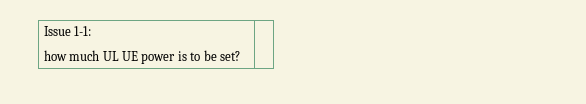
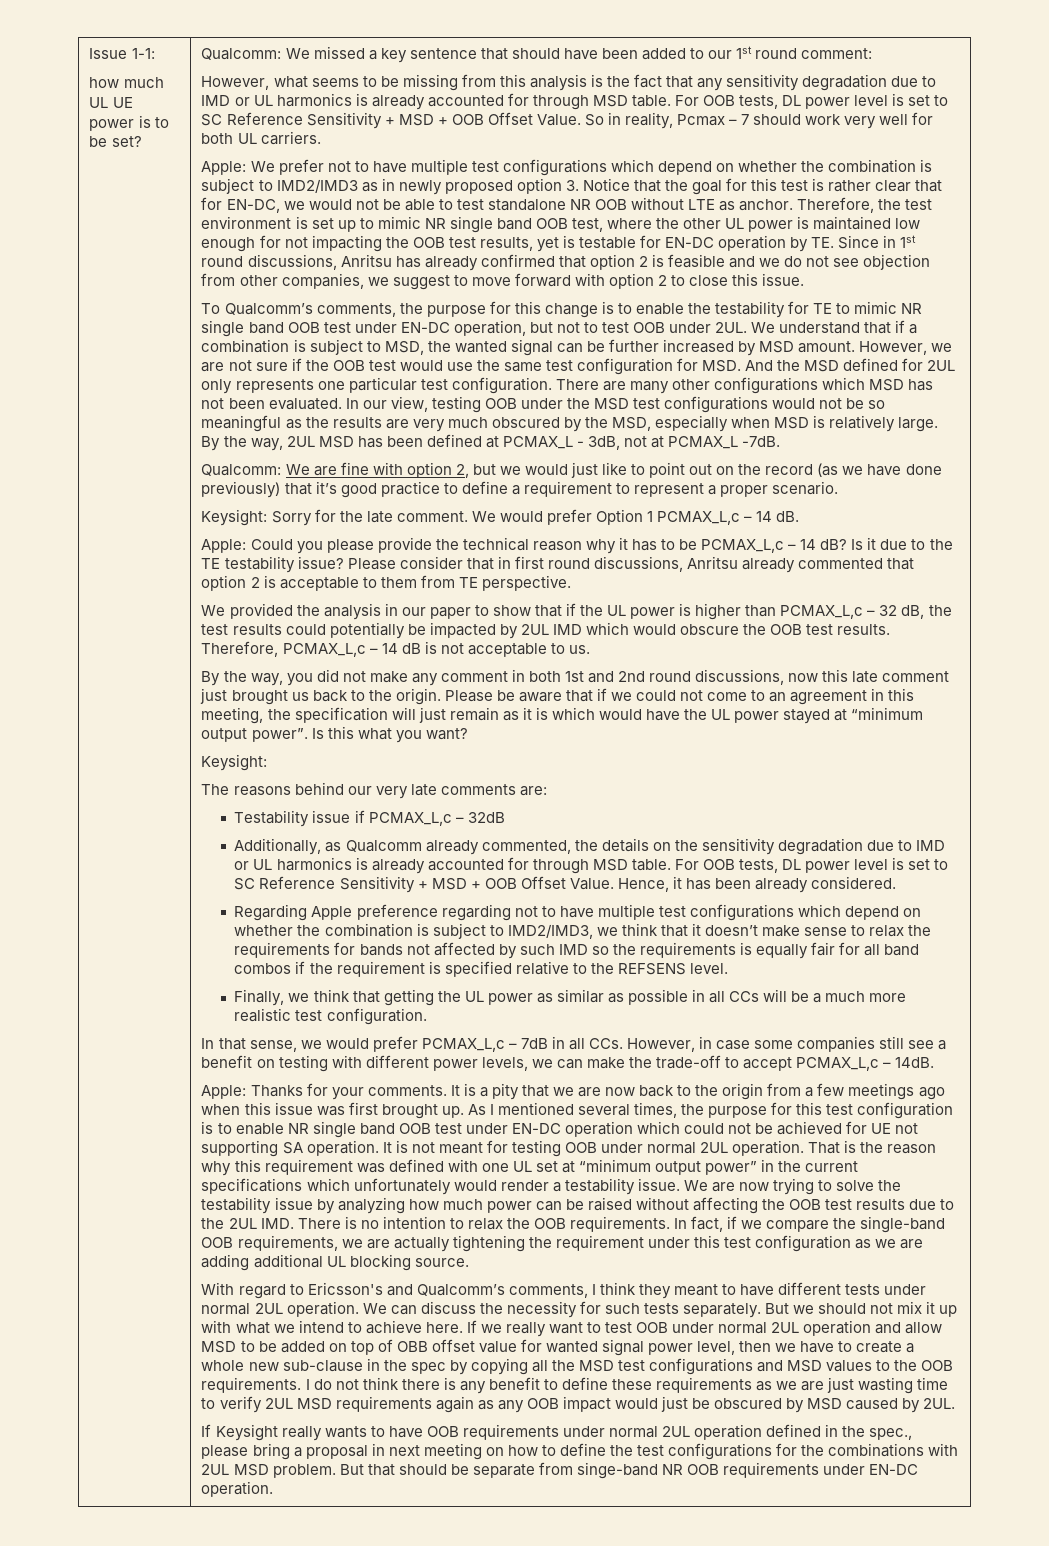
+ Qualcomm: We missed a key sentence that should have been added to our 1st round comment:
+ However, what seems to be missing from this analysis is the fact that any sensitivity degradation due to IMD or UL harmonics is already accounted for through MSD table. For OOB tests, DL power level is set to SC Reference Sensitivity + MSD + OOB Offset Value. So in reality, Pcmax – 7 should work very well for both UL carriers.
+ Apple: We prefer not to have multiple test configurations which depend on whether the combination is subject to IMD2/IMD3 as in newly proposed option 3. Notice that the goal for this test is rather clear that for EN-DC, we would not be able to test standalone NR OOB without LTE as anchor. Therefore, the test environment is set up to mimic NR single band OOB test, where the other UL power is maintained low enough for not impacting the OOB test results, yet is testable for EN-DC operation by TE. Since in 1st round discussions, Anritsu has already confirmed that option 2 is feasible and we do not see objection from other companies, we suggest to move forward with option 2 to close this issue.
+ To Qualcomm’s comments, the purpose for this change is to enable the testability for TE to mimic NR single band OOB test under EN-DC operation, but not to test OOB under 2UL. We understand that if a combination is subject to MSD, the wanted signal can be further increased by MSD amount. However, we are not sure if the OOB test would use the same test configuration for MSD. And the MSD defined for 2UL only represents one particular test configuration. There are many other configurations which MSD has not been evaluated. In our view, testing OOB under the MSD test configurations would not be so meaningful as the results are very much obscured by the MSD, especially when MSD is relatively large. By the way, 2UL MSD has been defined at PCMAX_L - 3dB, not at PCMAX_L -7dB.
+ Qualcomm: We are fine with option 2, but we would just like to point out on the record (as we have done previously) that it’s good practice to define a requirement to represent a proper scenario.
+ Keysight: Sorry for the late comment. We would prefer Option 1 PCMAX_L,c – 14 dB.
+ Apple: Could you please provide the technical reason why it has to be PCMAX_L,c – 14 dB? Is it due to the TE testability issue? Please consider that in first round discussions, Anritsu already commented that option 2 is acceptable to them from TE perspective.
+ We provided the analysis in our paper to show that if the UL power is higher than PCMAX_L,c – 32 dB, the test results could potentially be impacted by 2UL IMD which would obscure the OOB test results. Therefore, PCMAX_L,c – 14 dB is not acceptable to us.
+ By the way, you did not make any comment in both 1st and 2nd round discussions, now this late comment just brought us back to the origin. Please be aware that if we could not come to an agreement in this meeting, the specification will just remain as it is which would have the UL power stayed at “minimum output power”. Is this what you want?
+ Keysight:
+ The reasons behind our very late comments are:
+ Testability issue if PCMAX_L,c – 32dB
+ Additionally, as Qualcomm already commented, the details on the sensitivity degradation due to IMD or UL harmonics is already accounted for through MSD table. For OOB tests, DL power level is set to SC Reference Sensitivity + MSD + OOB Offset Value. Hence, it has been already considered.
+ Regarding Apple preference regarding not to have multiple test configurations which depend on whether the combination is subject to IMD2/IMD3, we think that it doesn’t make sense to relax the requirements for bands not affected by such IMD so the requirements is equally fair for all band combos if the requirement is specified relative to the REFSENS level.
+ Finally, we think that getting the UL power as similar as possible in all CCs will be a much more realistic test configuration.
+ In that sense, we would prefer PCMAX_L,c – 7dB in all CCs. However, in case some companies still see a benefit on testing with different power levels, we can make the trade-off to accept PCMAX_L,c – 14dB.
+ Apple: Thanks for your comments. It is a pity that we are now back to the origin from a few meetings ago when this issue was first brought up. As I mentioned several times, the purpose for this test configuration is to enable NR single band OOB test under EN-DC operation which could not be achieved for UE not supporting SA operation. It is not meant for testing OOB under normal 2UL operation. That is the reason why this requirement was defined with one UL set at “minimum output power” in the current specifications which unfortunately would render a testability issue. We are now trying to solve the testability issue by analyzing how much power can be raised without affecting the OOB test results due to the 2UL IMD. There is no intention to relax the OOB requirements. In fact, if we compare the single-band OOB requirements, we are actually tightening the requirement under this test configuration as we are adding additional UL blocking source.
+ With regard to Ericsson's and Qualcomm’s comments, I think they meant to have different tests under normal 2UL operation. We can discuss the necessity for such tests separately. But we should not mix it up with what we intend to achieve here. If we really want to test OOB under normal 2UL operation and allow MSD to be added on top of OBB offset value for wanted signal power level, then we have to create a whole new sub-clause in the spec by copying all the MSD test configurations and MSD values to the OOB requirements. I do not think there is any benefit to define these requirements as we are just wasting time to verify 2UL MSD requirements again as any OOB impact would just be obscured by MSD caused by 2UL.
+ If Keysight really wants to have OOB requirements under normal 2UL operation defined in the spec., please bring a proposal in next meeting on how to define the test configurations for the combinations with 2UL MSD problem. But that should be separate from singe-band NR OOB requirements under EN-DC operation.

